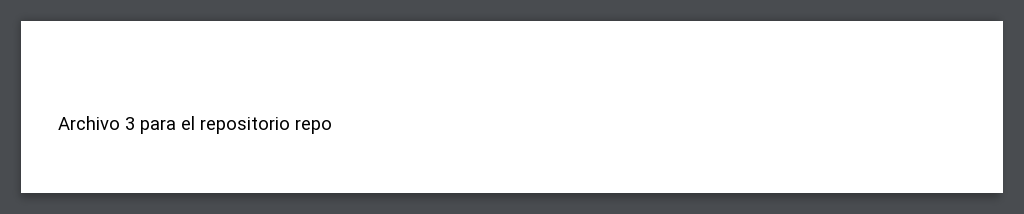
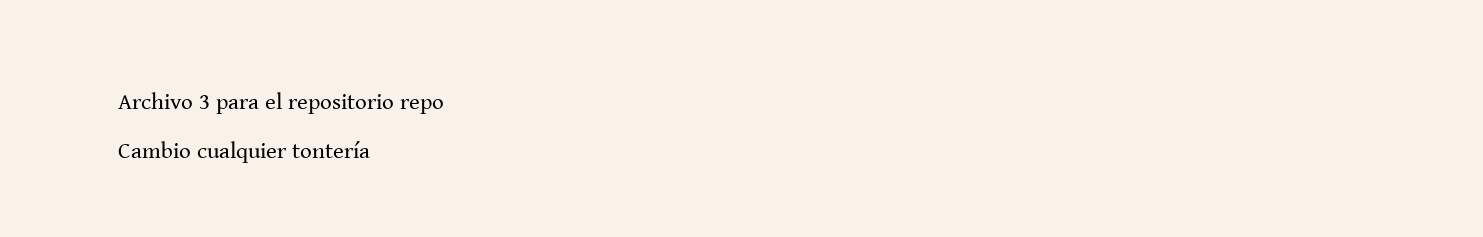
+ Cambio cualquier tontería

